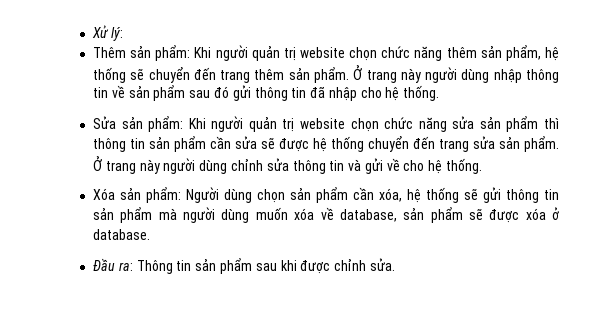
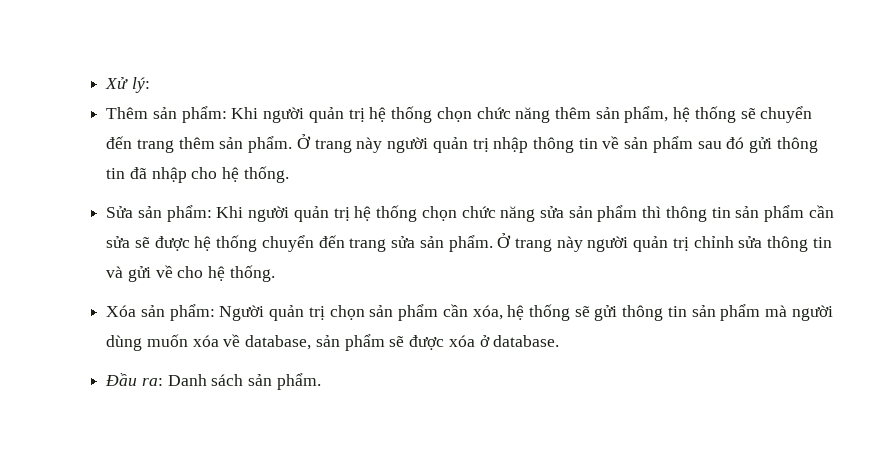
- Thêm sản phẩm: Khi người quản trị website chọn chức năng thêm sản phẩm, hệ thống sẽ chuyển đến trang thêm sản phẩm.
+ Thêm sản phẩm: Khi người quản trị hệ thống chọn chức năng thêm sản phẩm, hệ thống sẽ chuyển đến trang thêm sản phẩm.
- Ở trang này người dùng nhập thông tin về sản phẩm sau đó gửi thông tin đã nhập cho hệ thống.
+ Ở trang này người quản trị nhập thông tin về sản phẩm sau đó gửi thông tin đã nhập cho hệ thống.
- Sửa sản phẩm: Khi người quản trị website chọn chức năng sửa sản phẩm thì thông tin sản phẩm cần sửa sẽ được hệ thống chuyển đến trang sửa sản phẩm.
+ Sửa sản phẩm: Khi người quản trị hệ thống chọn chức năng sửa sản phẩm thì thông tin sản phẩm cần sửa sẽ được hệ thống chuyển đến trang sửa sản phẩm.
- Ở trang này người dùng chỉnh sửa thông tin và gửi về cho hệ thống.
+ Ở trang này người quản trị chỉnh sửa thông tin và gửi về cho hệ thống.
- Xóa sản phẩm: Người dùng chọn sản phẩm cần xóa, hệ thống sẽ gửi thông tin sản phẩm mà người dùng muốn xóa về database, sản phẩm sẽ được xóa ở database.
+ Xóa sản phẩm: Người quản trị chọn sản phẩm cần xóa, hệ thống sẽ gửi thông tin sản phẩm mà người dùng muốn xóa về database, sản phẩm sẽ được xóa ở database.
- Đầu ra: Thông tin sản phẩm sau khi được chỉnh sửa.
+ Đầu ra: Danh sách sản phẩm.

